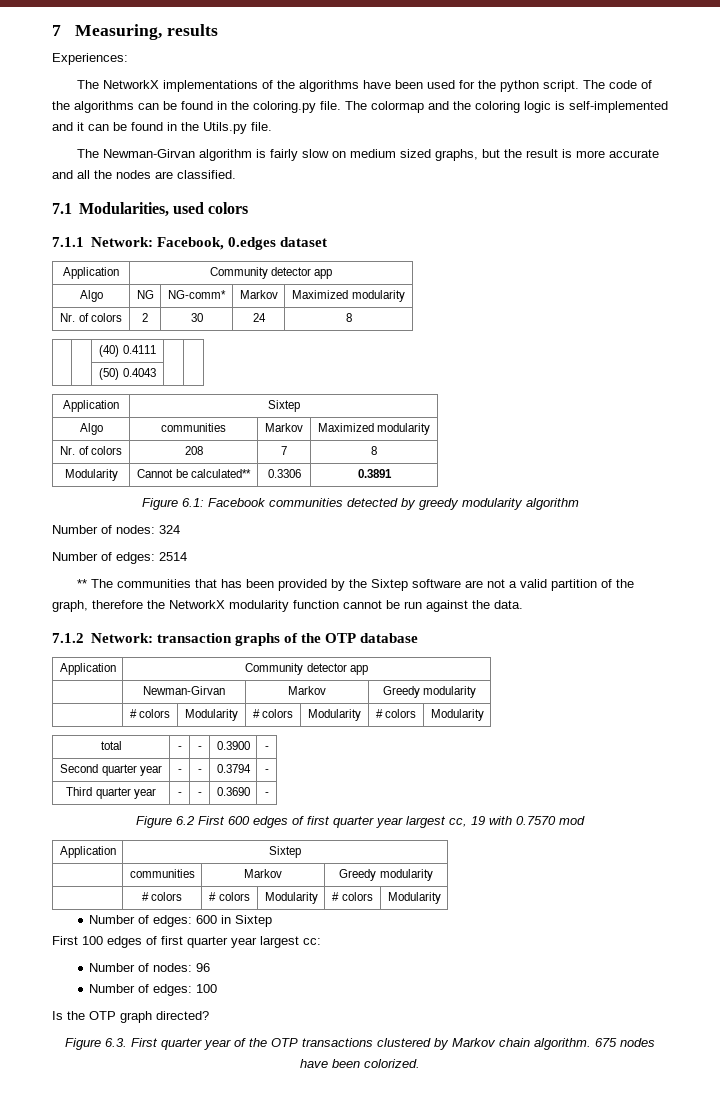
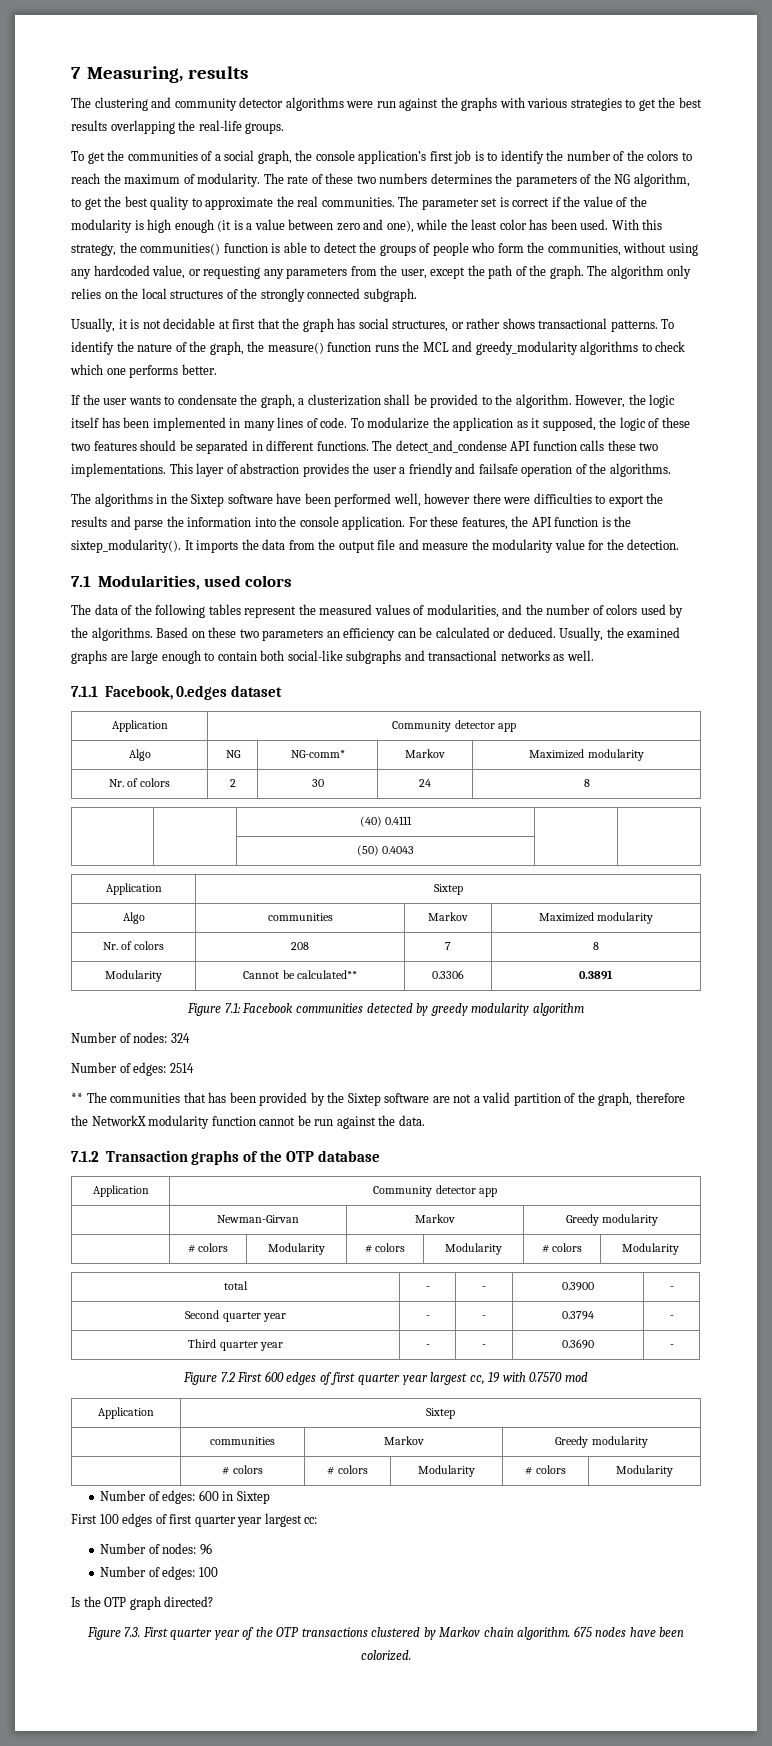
- Experiences:
- The NetworkX implementations of the algorithms have been used for the python script. The code of the algorithms can be found in the coloring.py file. The colormap and the coloring logic is self-implemented and it can be found in the Utils.py file.
- The Newman-Girvan algorithm is fairly slow on medium sized graphs, but the result is more accurate and all the nodes are classified.
+ The clustering and community detector algorithms were run against the graphs with various strategies to get the best results overlapping the real-life groups.
+ To get the communities of a social graph, the console application’s first job is to identify the number of the colors to reach the maximum of modularity. The rate of these two numbers determines the parameters of the NG algorithm, to get the best quality to approximate the real communities. The parameter set is correct if the value of the modularity is high enough (it is a value between zero and one), while the least color has been used. With this strategy, the communities() function is able to detect the groups of people who form the communities, without using any hardcoded value, or requesting any parameters from the user, except the path of the graph. The algorithm only relies on the local structures of the strongly connected subgraph.
+ Usually, it is not decidable at first that the graph has social structures, or rather shows transactional patterns. To identify the nature of the graph, the measure() function runs the MCL and greedy_modularity algorithms to check which one performs better.
+ If the user wants to condensate the graph, a clusterization shall be provided to the algorithm. However, the logic itself has been implemented in many lines of code. To modularize the application as it supposed, the logic of these two features should be separated in different functions. The detect_and_condense API function calls these two implementations. This layer of abstraction provides the user a friendly and failsafe operation of the algorithms.
+ The algorithms in the Sixtep software have been performed well, however there were difficulties to export the results and parse the information into the console application. For these features, the API function is the sixtep_modularity(). It imports the data from the output file and measure the modularity value for the detection.
  7.1 Modularities, used colors
+ The data of the following tables represent the measured values of modularities, and the number of colors used by the algorithms. Based on these two parameters an efficiency can be calculated or deduced. Usually, the examined graphs are large enough to contain both social-like subgraphs and transactional networks as well.
- 7.1.1 Network: Facebook, 0.edges dataset
+ 7.1.1 Facebook, 0.edges dataset
- Figure 6.1: Facebook communities detected by greedy modularity algorithm
+ Figure 7.1: Facebook communities detected by greedy modularity algorithm
- 7.1.2 Network: transaction graphs of the OTP database
+ 7.1.2 Transaction graphs of the OTP database
- Figure 6.2 First 600 edges of first quarter year largest cc, 19 with 0.7570 mod
+ Figure 7.2 First 600 edges of first quarter year largest cc, 19 with 0.7570 mod
- Figure 6.3. First quarter year of the OTP transactions clustered by Markov chain algorithm.
+ Figure 7.3. First quarter year of the OTP transactions clustered by Markov chain algorithm.

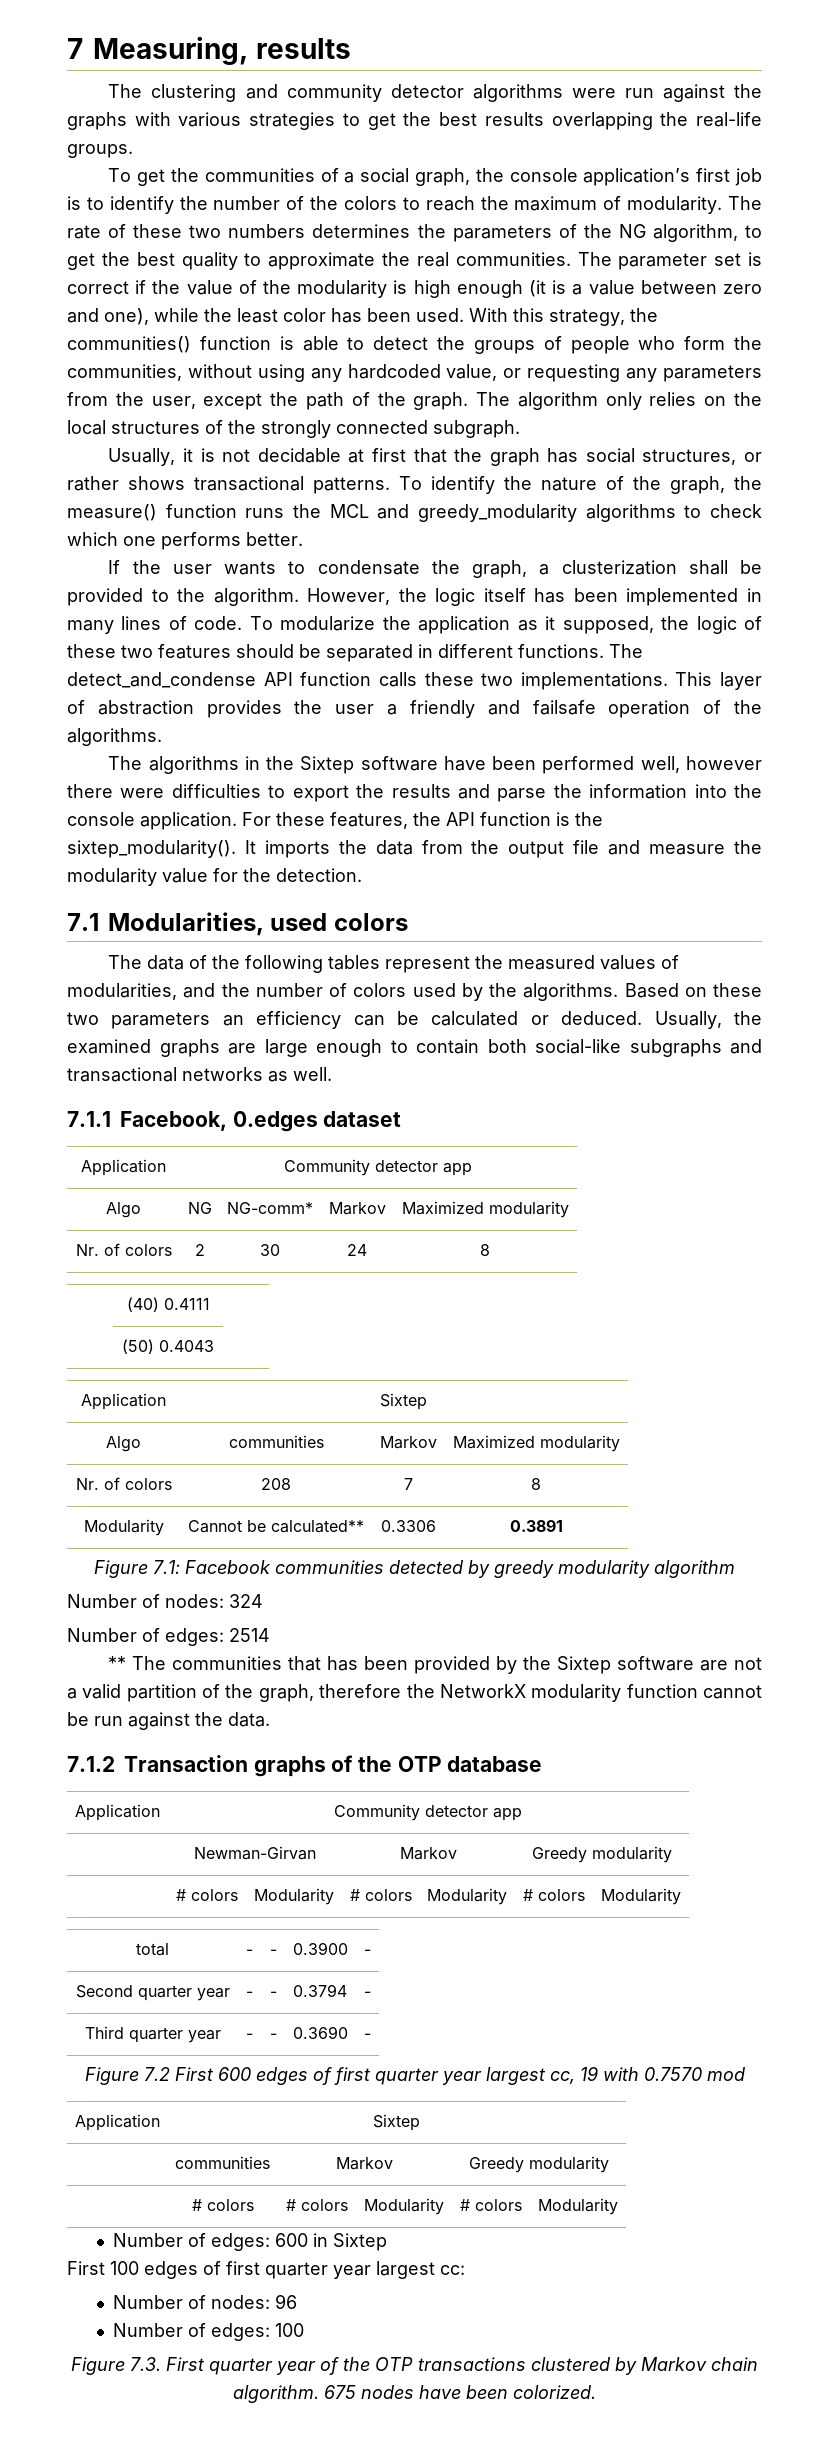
- Is the OTP graph directed?

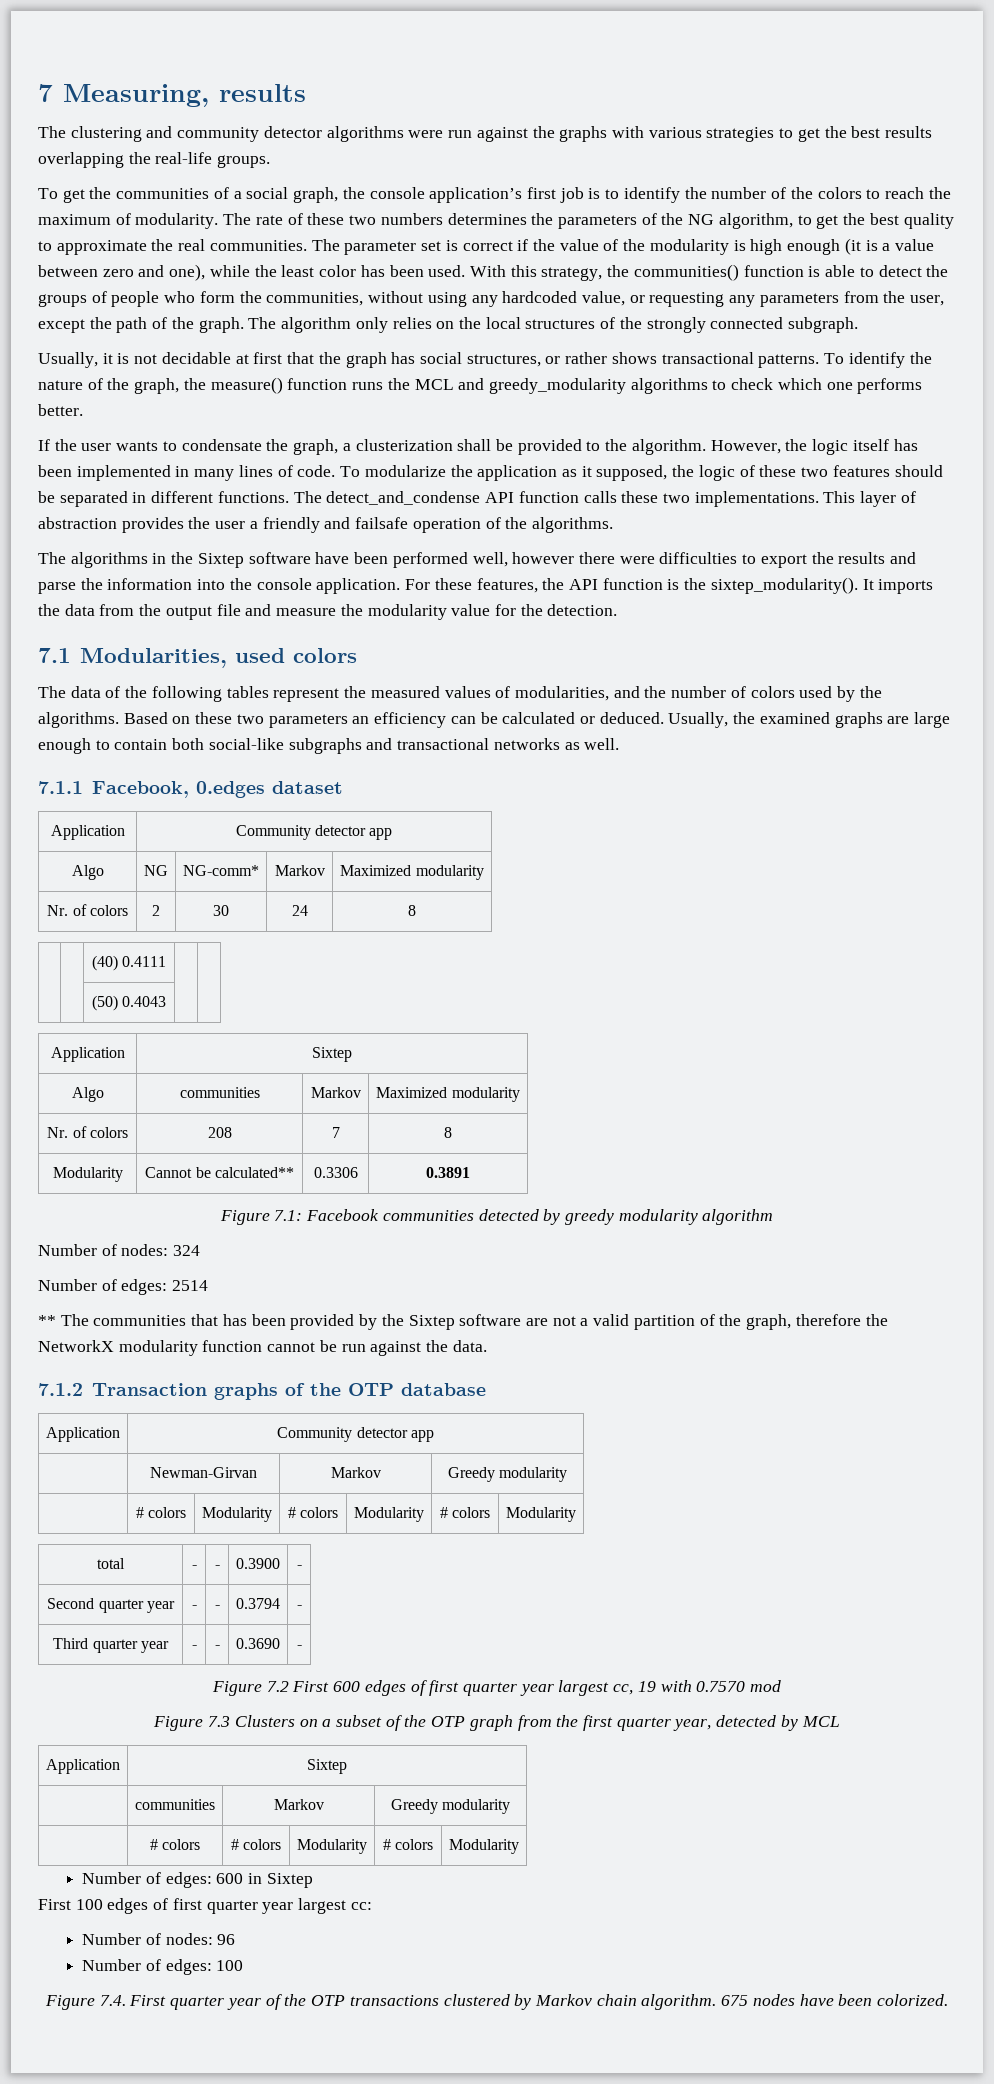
+ Figure 7.3 Clusters on a subset of the OTP graph from the first quarter year, detected by MCL
- Figure 7.3. First quarter year of the OTP transactions clustered by Markov chain algorithm.
+ Figure 7.4. First quarter year of the OTP transactions clustered by Markov chain algorithm.

